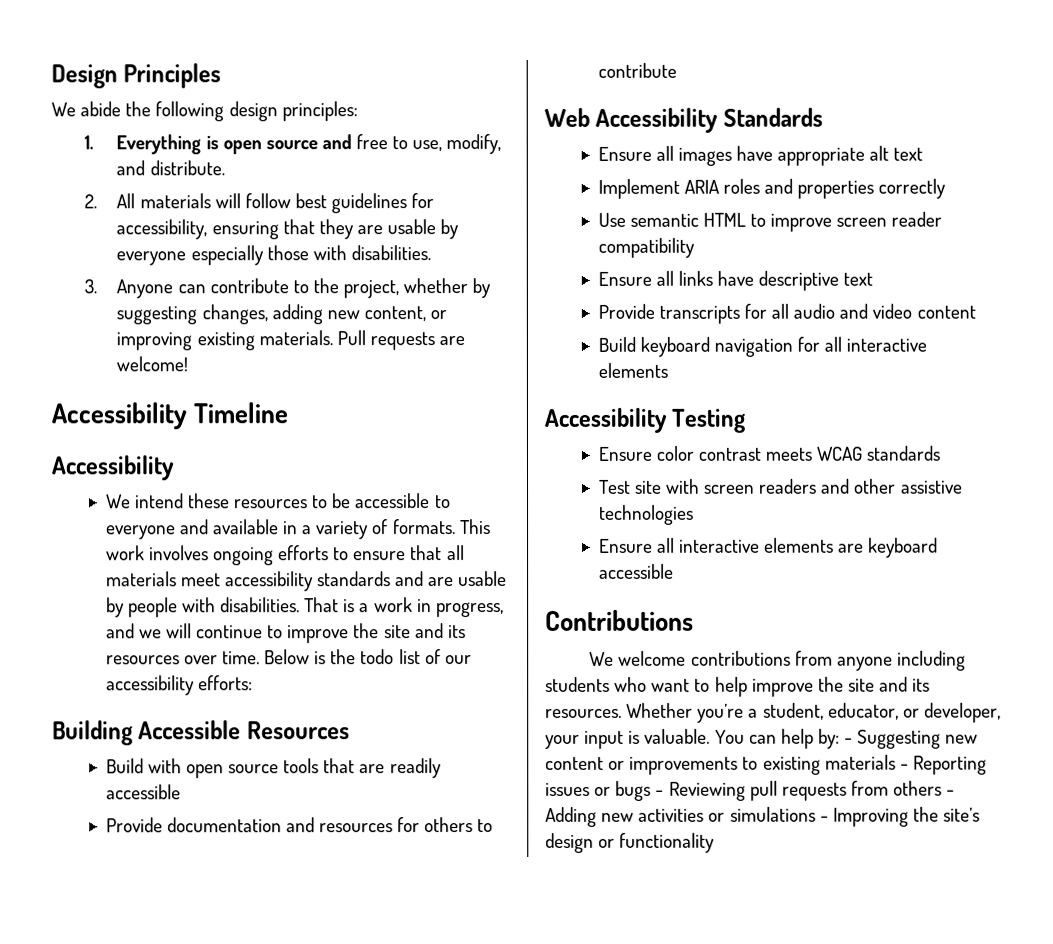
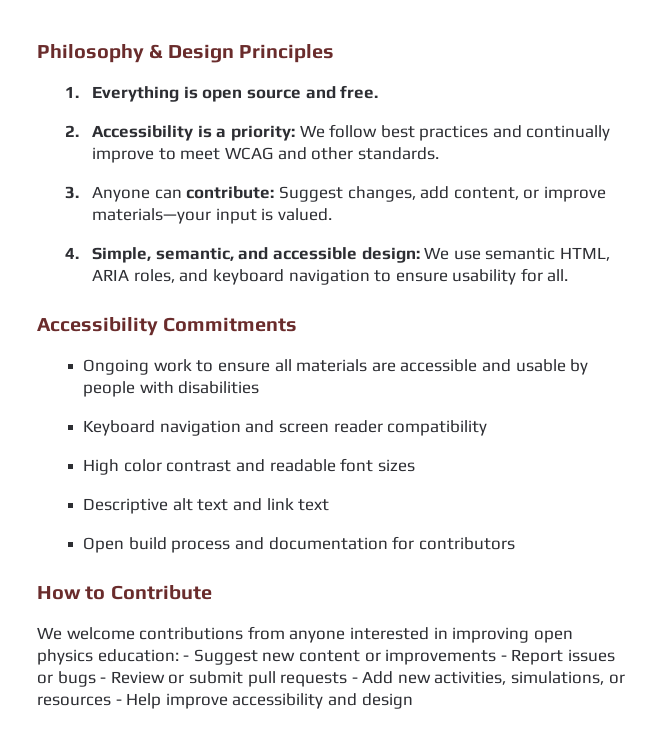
- Design Principles
+ Philosophy & Design Principles
- We abide the following design principles:
- 1. Everything is open source and free to use, modify, and distribute.
- 2. All materials will follow best guidelines for accessibility, ensuring that they are usable by everyone especially those with disabilities.
- 3. Anyone can contribute to the project, whether by suggesting changes, adding new content, or improving existing materials. Pull requests are welcome!
- Accessibility Timeline
- Accessibility
- We intend these resources to be accessible to everyone and available in a variety of formats. This work involves ongoing efforts to ensure that all materials meet accessibility standards and are usable by people with disabilities. That is a work in progress, and we will continue to improve the site and its resources over time. Below is the todo list of our accessibility efforts:
- Building Accessible Resources
- Build with open source tools that are readily accessible
- Provide documentation and resources for others to contribute
- Web Accessibility Standards
- Ensure all images have appropriate alt text
- Implement ARIA roles and properties correctly
- Use semantic HTML to improve screen reader compatibility
- Ensure all links have descriptive text
- Provide transcripts for all audio and video content
- Build keyboard navigation for all interactive elements
- Accessibility Testing
- Ensure color contrast meets WCAG standards
- Test site with screen readers and other assistive technologies
- Ensure all interactive elements are keyboard accessible
- Contributions
+ 1. Everything is open source and free.
+ 2. Accessibility is a priority: We follow best practices and continually improve to meet WCAG and other standards.
+ 3. Anyone can contribute: Suggest changes, add content, or improve materials—your input is valued.
+ 4. Simple, semantic, and accessible design: We use semantic HTML, ARIA roles, and keyboard navigation to ensure usability for all.
+ Accessibility Commitments
+ Ongoing work to ensure all materials are accessible and usable by people with disabilities
+ Keyboard navigation and screen reader compatibility
+ High color contrast and readable font sizes
+ Descriptive alt text and link text
+ Open build process and documentation for contributors
+ How to Contribute
- We welcome contributions from anyone including students who want to help improve the site and its resources. Whether you’re a student, educator, or developer, your input is valuable. You can help by: - Suggesting new content or improvements to existing materials - Reporting issues or bugs - Reviewing pull requests from others - Adding new activities or simulations - Improving the site’s design or functionality
+ We welcome contributions from anyone interested in improving open physics education: - Suggest new content or improvements - Report issues or bugs - Review or submit pull requests - Add new activities, simulations, or resources - Help improve accessibility and design

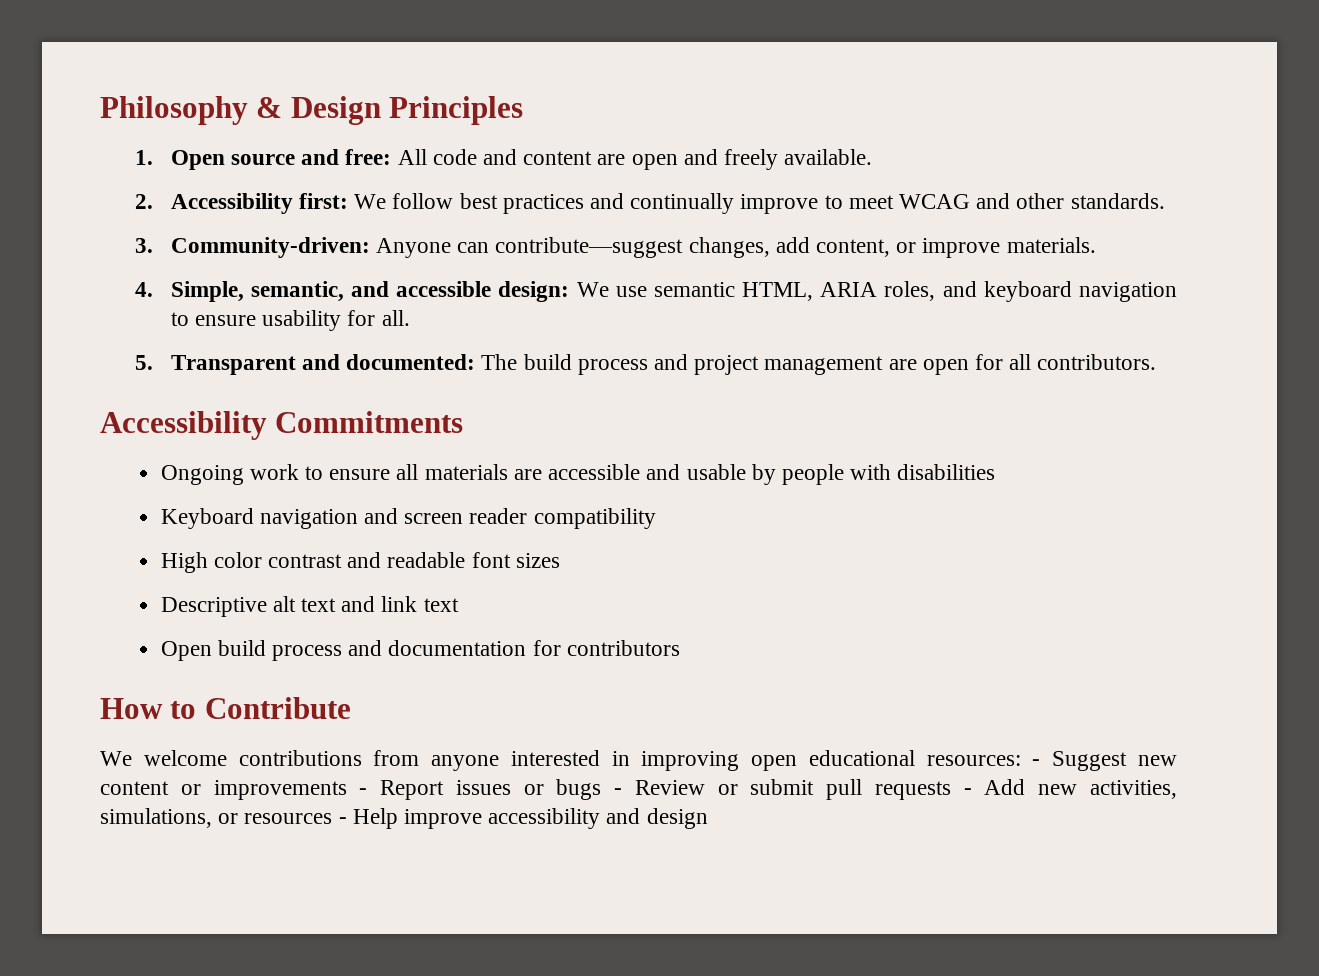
- 1. Everything is open source and free.
+ 1. Open source and free: All code and content are open and freely available.
- 2. Accessibility is a priority: We follow best practices and continually improve to meet WCAG and other standards.
+ 2. Accessibility first: We follow best practices and continually improve to meet WCAG and other standards.
- 3. Anyone can contribute: Suggest changes, add content, or improve materials—your input is valued.
+ 3. Community-driven: Anyone can contribute—suggest changes, add content, or improve materials.
+ 5. Transparent and documented: The build process and project management are open for all contributors.
- We welcome contributions from anyone interested in improving open physics education: - Suggest new content or improvements - Report issues or bugs - Review or submit pull requests - Add new activities, simulations, or resources - Help improve accessibility and design
+ We welcome contributions from anyone interested in improving open educational resources: - Suggest new content or improvements - Report issues or bugs - Review or submit pull requests - Add new activities, simulations, or resources - Help improve accessibility and design

